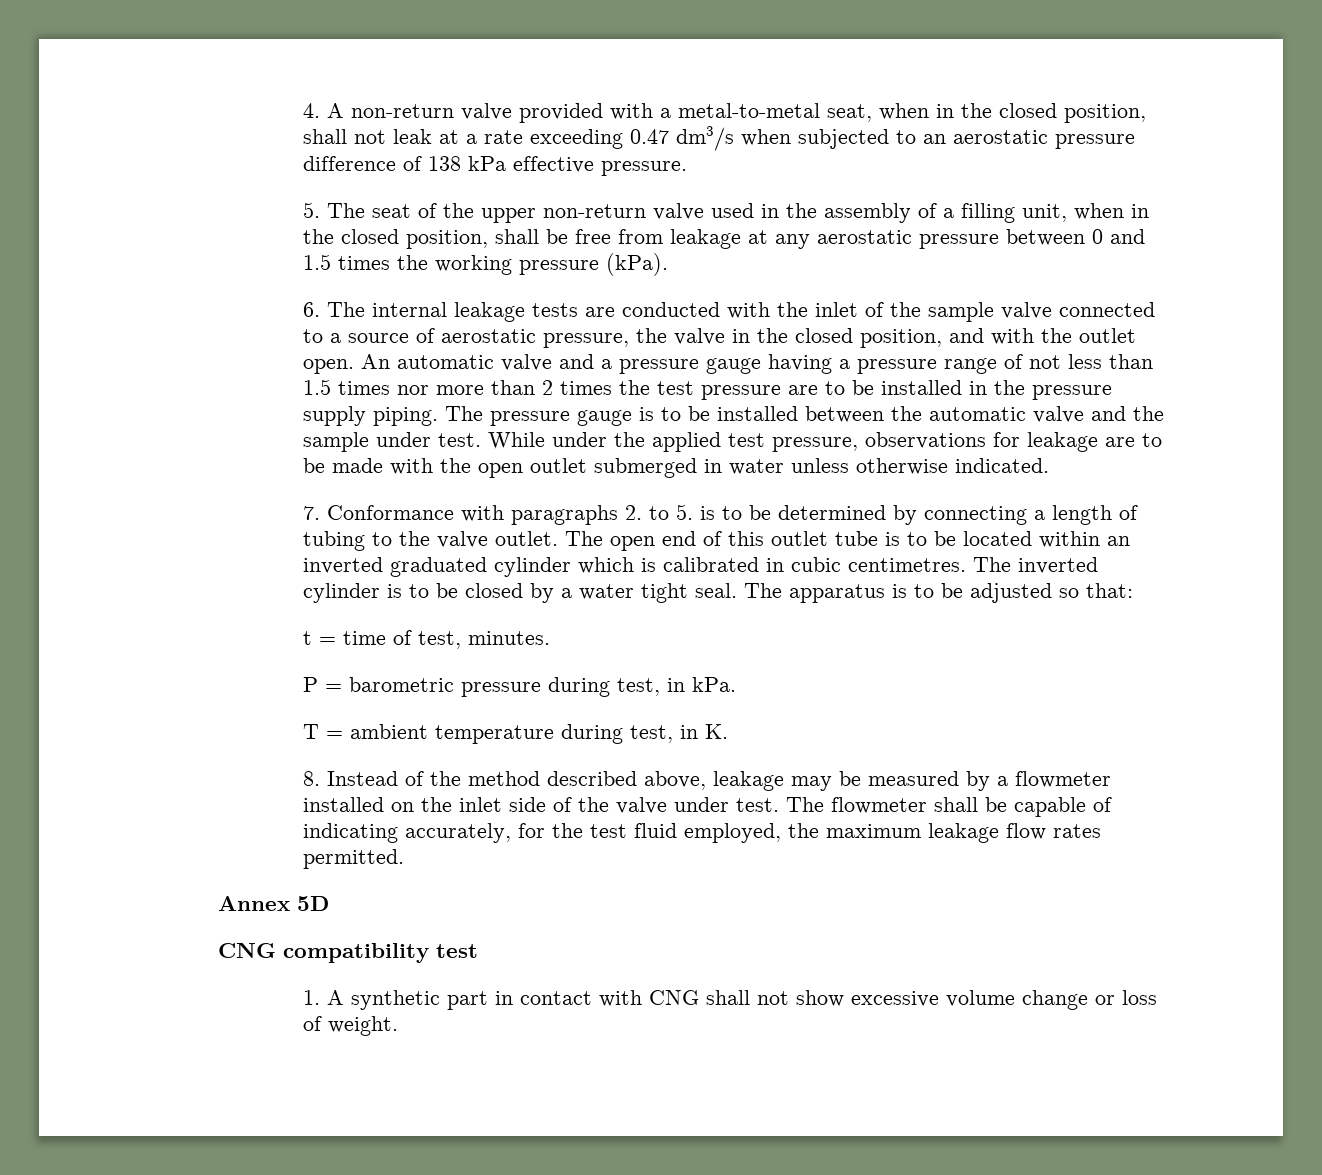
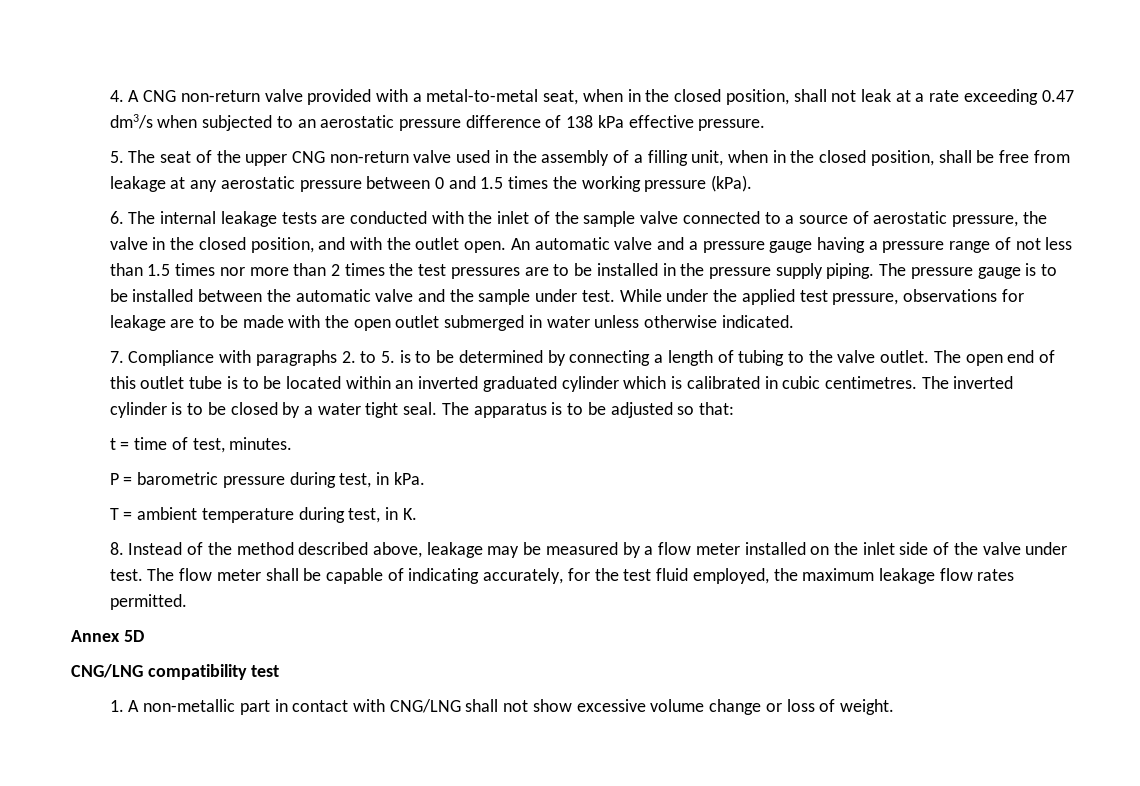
- 4. A non-return valve provided with a metal-to-metal seat, when in the closed position, shall not leak at a rate exceeding 0.47 dm3/s when subjected to an aerostatic pressure difference of 138 kPa effective pressure.
+ 4. A CNG non-return valve provided with a metal-to-metal seat, when in the closed position, shall not leak at a rate exceeding 0.47 dm3/s when subjected to an aerostatic pressure difference of 138 kPa effective pressure.
- 5. The seat of the upper non-return valve used in the assembly of a filling unit, when in the closed position, shall be free from leakage at any aerostatic pressure between 0 and 1.5 times the working pressure (kPa).
+ 5. The seat of the upper CNG non-return valve used in the assembly of a filling unit, when in the closed position, shall be free from leakage at any aerostatic pressure between 0 and 1.5 times the working pressure (kPa).
- An automatic valve and a pressure gauge having a pressure range of not less than 1.5 times nor more than 2 times the test pressure are to be installed in the pressure supply piping.
+ An automatic valve and a pressure gauge having a pressure range of not less than 1.5 times nor more than 2 times the test pressures are to be installed in the pressure supply piping.
- 7. Conformance with paragraphs 2. to 5. is to be determined by connecting a length of tubing to the valve outlet.
+ 7. Compliance with paragraphs 2. to 5. is to be determined by connecting a length of tubing to the valve outlet.
- 8. Instead of the method described above, leakage may be measured by a flowmeter installed on the inlet side of the valve under test.
+ 8. Instead of the method described above, leakage may be measured by a flow meter installed on the inlet side of the valve under test.
- The flowmeter shall be capable of indicating accurately, for the test fluid employed, the maximum leakage flow rates permitted.
+ The flow meter shall be capable of indicating accurately, for the test fluid employed, the maximum leakage flow rates permitted.
- CNG compatibility test
+ CNG/LNG compatibility test
- 1. A synthetic part in contact with CNG shall not show excessive volume change or loss of weight.
+ 1. A non-metallic part in contact with CNG/LNG shall not show excessive volume change or loss of weight.

